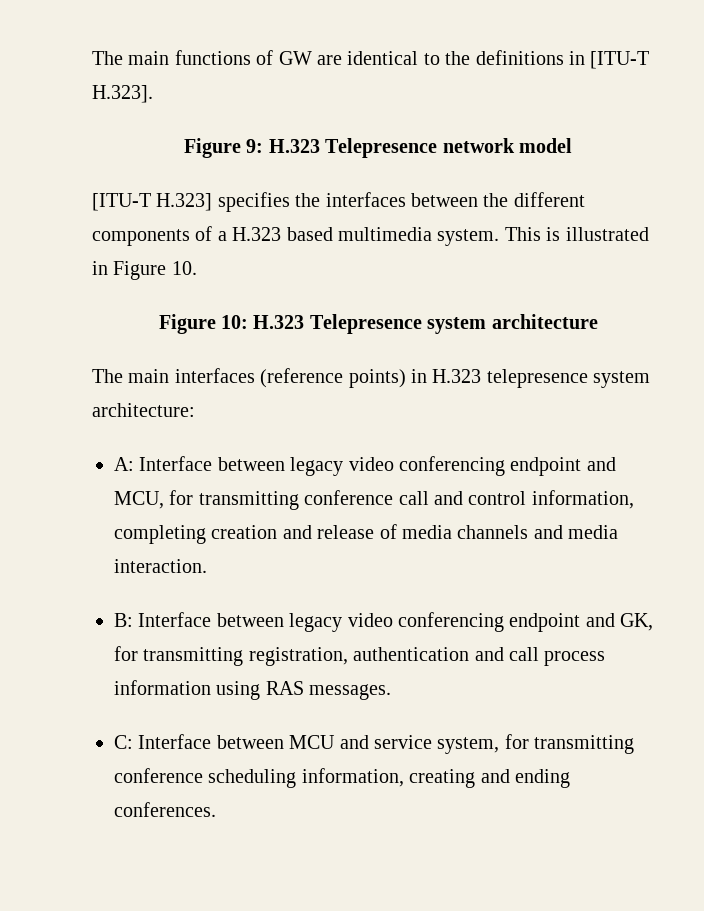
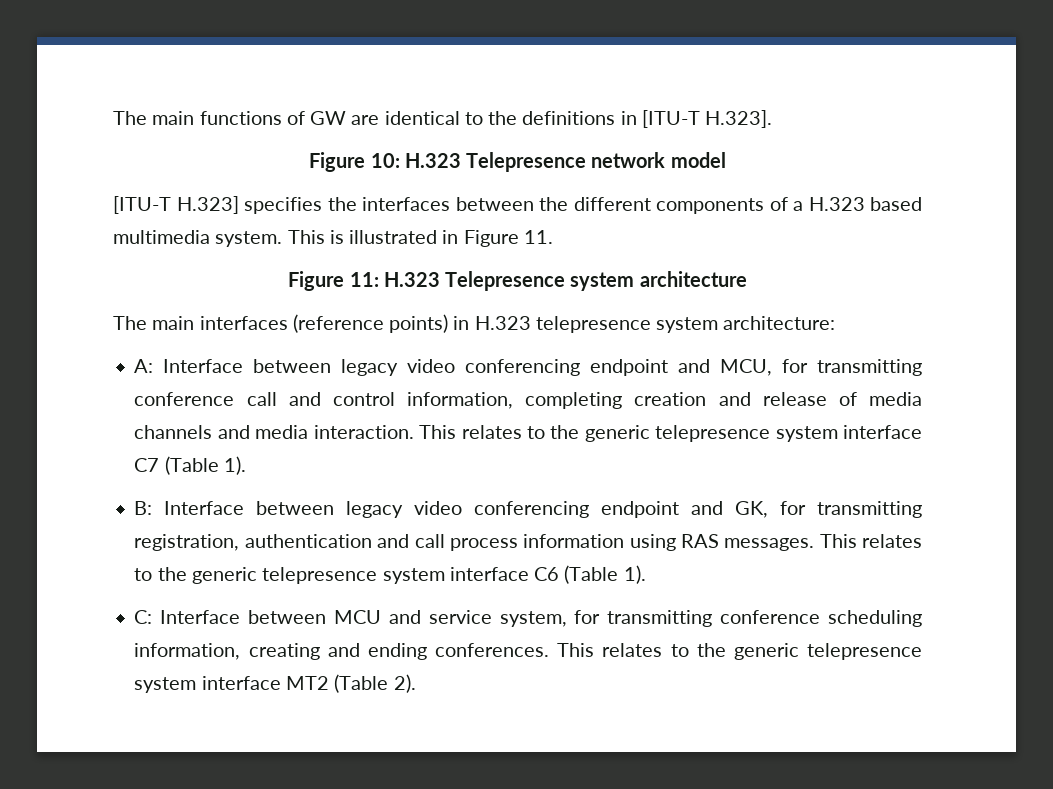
- Figure 9: H.323 Telepresence network model
+ Figure 10: H.323 Telepresence network model
- This is illustrated in Figure 10.
- Figure 10: H.323 Telepresence system architecture
+ This is illustrated in Figure 11.
+ Figure 11: H.323 Telepresence system architecture
+ This relates to the generic telepresence system interface C7 (Table 1).
+ This relates to the generic telepresence system interface C6 (Table 1).
+ This relates to the generic telepresence system interface MT2 (Table 2).

